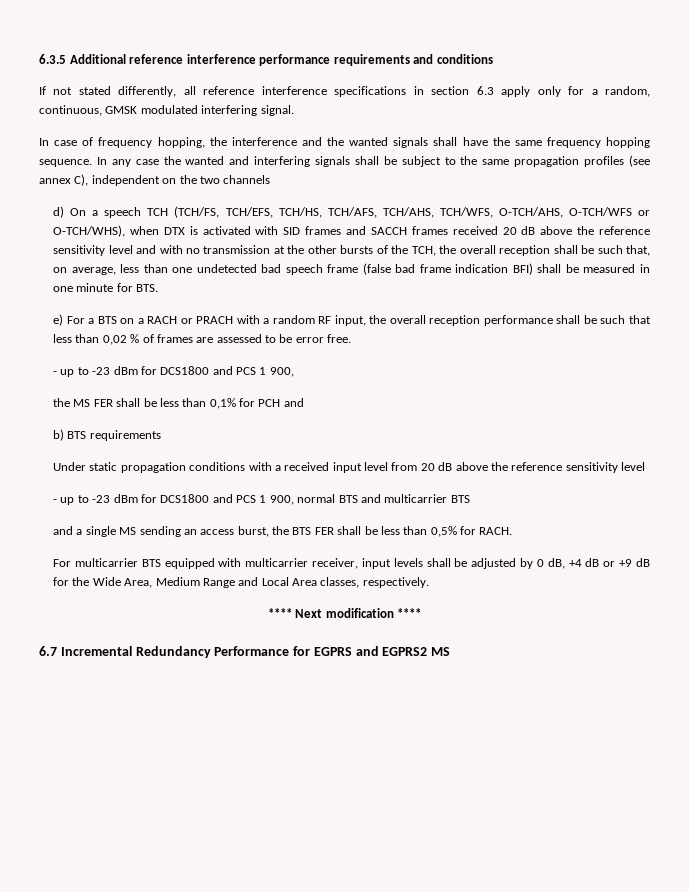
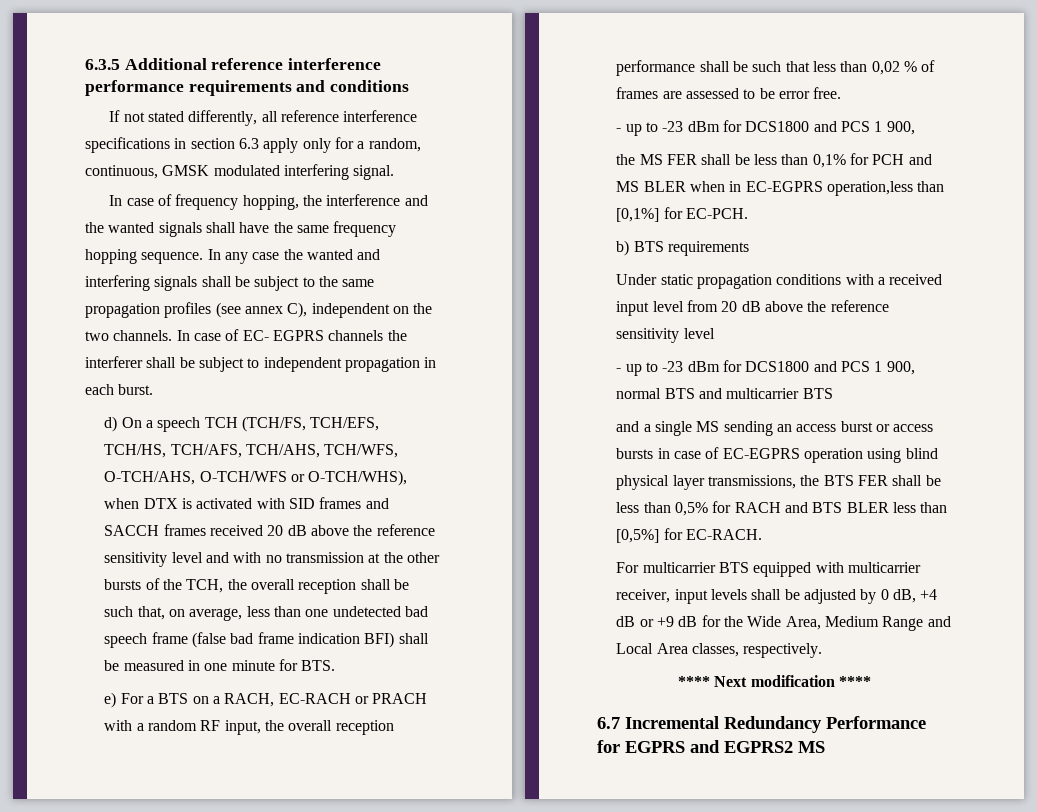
- In any case the wanted and interfering signals shall be subject to the same propagation profiles (see annex C), independent on the two channels
+ In any case the wanted and interfering signals shall be subject to the same propagation profiles (see annex C), independent on the two channels. In case of EC- EGPRS channels the interferer shall be subject to independent propagation in each burst.
- e) For a BTS on a RACH or PRACH with a random RF input, the overall reception performance shall be such that less than 0,02 % of frames are assessed to be error free.
+ e) For a BTS on a RACH, EC-RACH or PRACH with a random RF input, the overall reception performance shall be such that less than 0,02 % of frames are assessed to be error free.
- the MS FER shall be less than 0,1% for PCH and
+ the MS FER shall be less than 0,1% for PCH and MS BLER when in EC-EGPRS operation,less than [0,1%] for EC-PCH.
- and a single MS sending an access burst, the BTS FER shall be less than 0,5% for RACH.
+ and a single MS sending an access burst or access bursts in case of EC-EGPRS operation using blind physical layer transmissions, the BTS FER shall be less than 0,5% for RACH and BTS BLER less than [0,5%] for EC-RACH.

